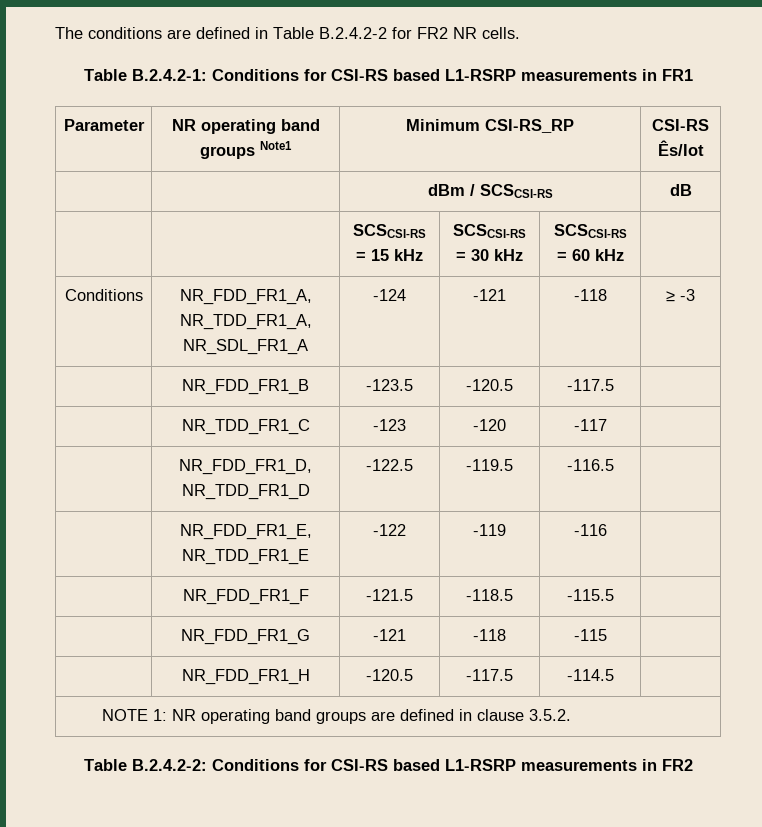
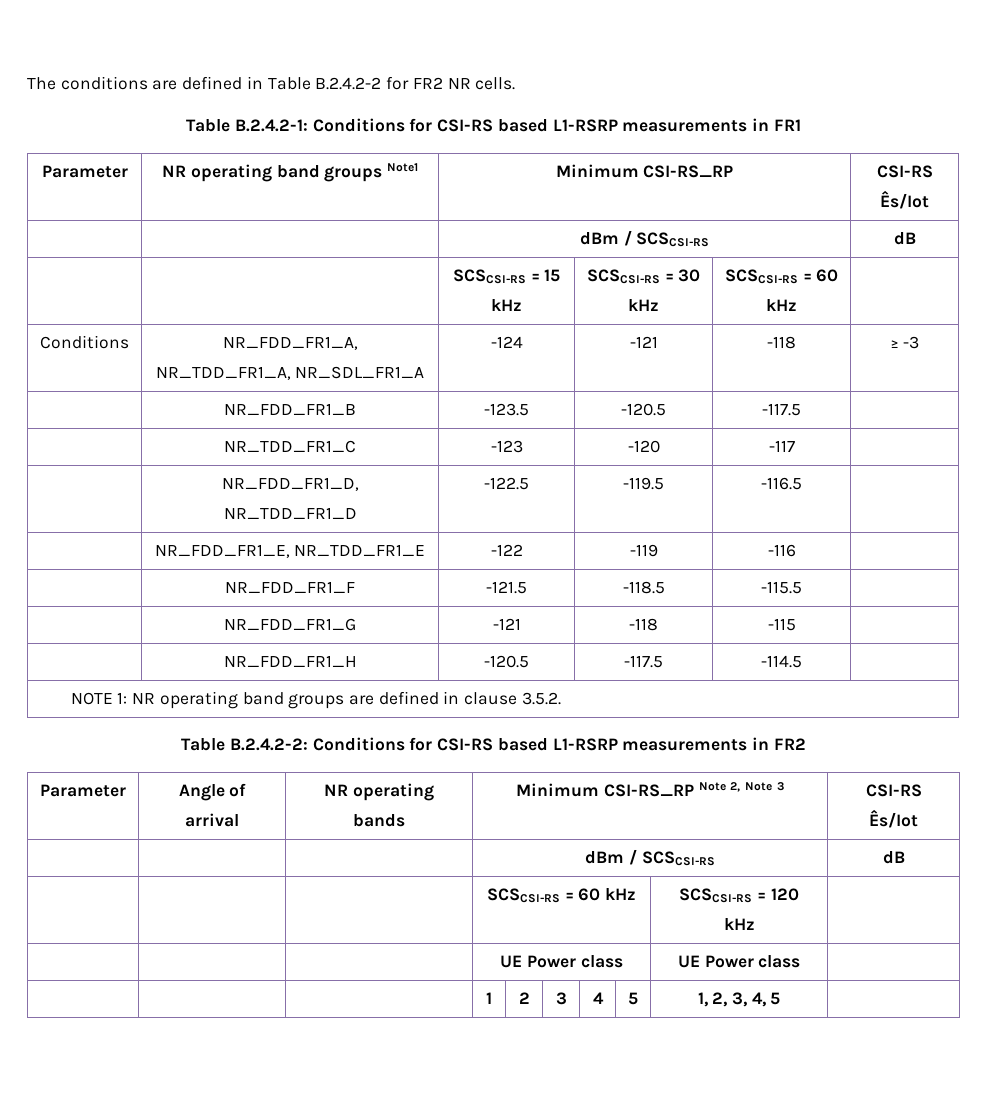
+ Parameter | Angle of arrival | NR operating bands | Minimum CSI-RS_RP Note 2, Note 3 | CSI-RS Ês/Iot
+ | | | dBm / SCSCSI-RS | dB
+ | | | SCSCSI-RS = 60 kHz | SCSCSI-RS = 120 kHz |
+ | | | UE Power class | UE Power class |
+ | | | 1 | 2 | 3 | 4 | 5 | 1, 2, 3, 4, 5 |

